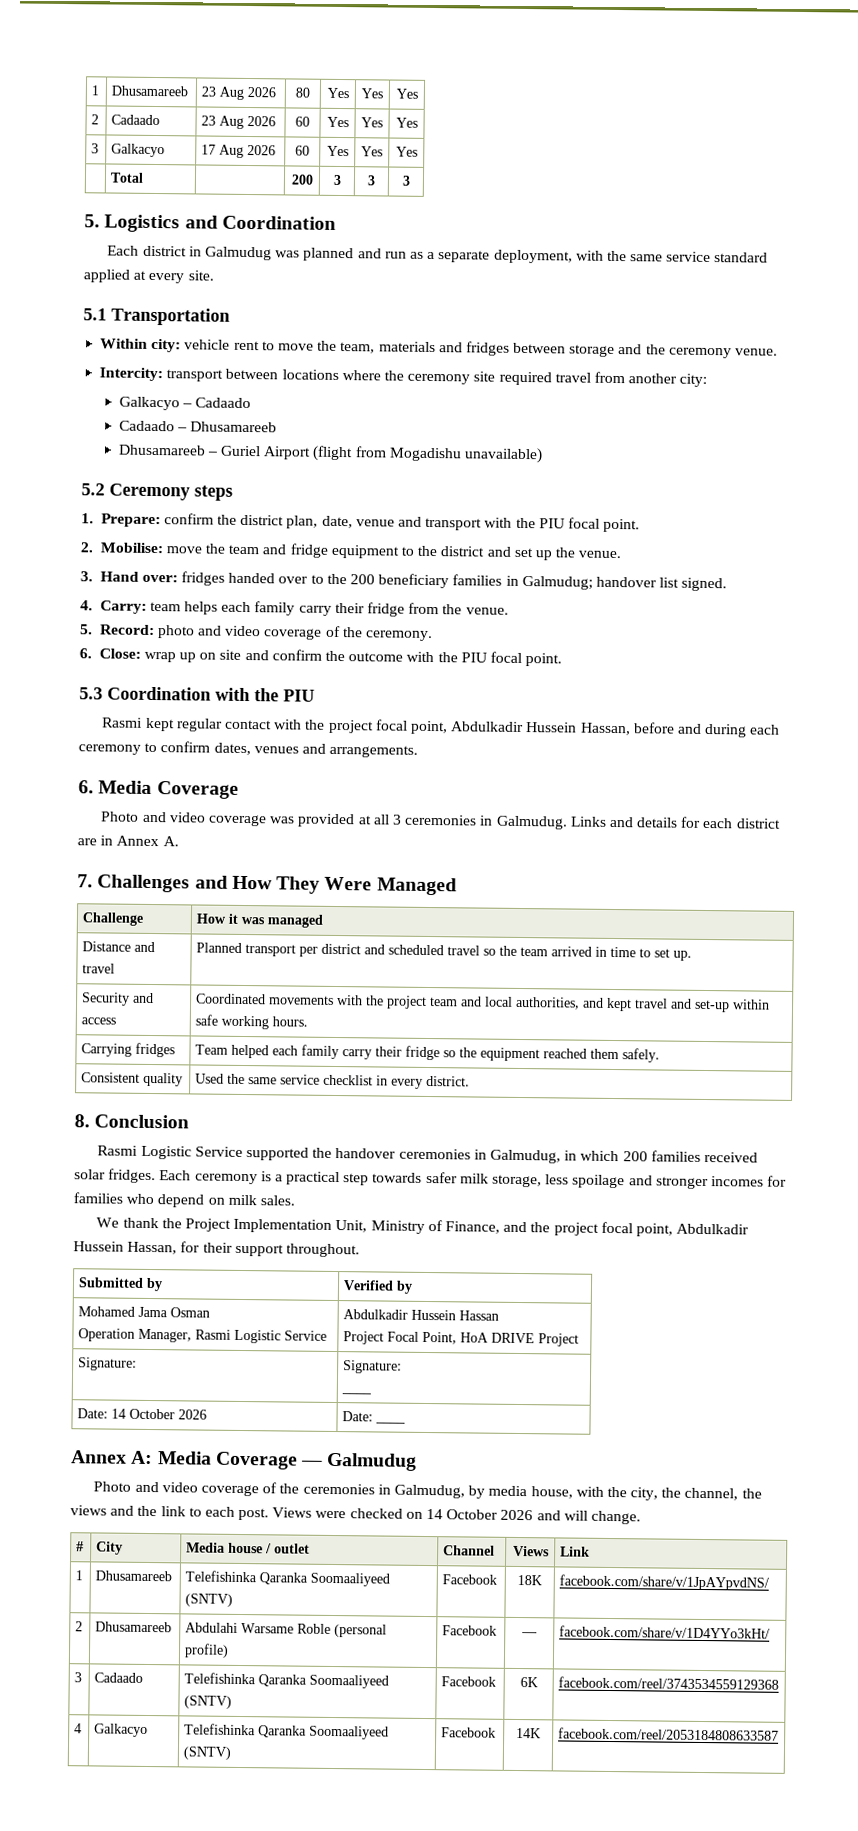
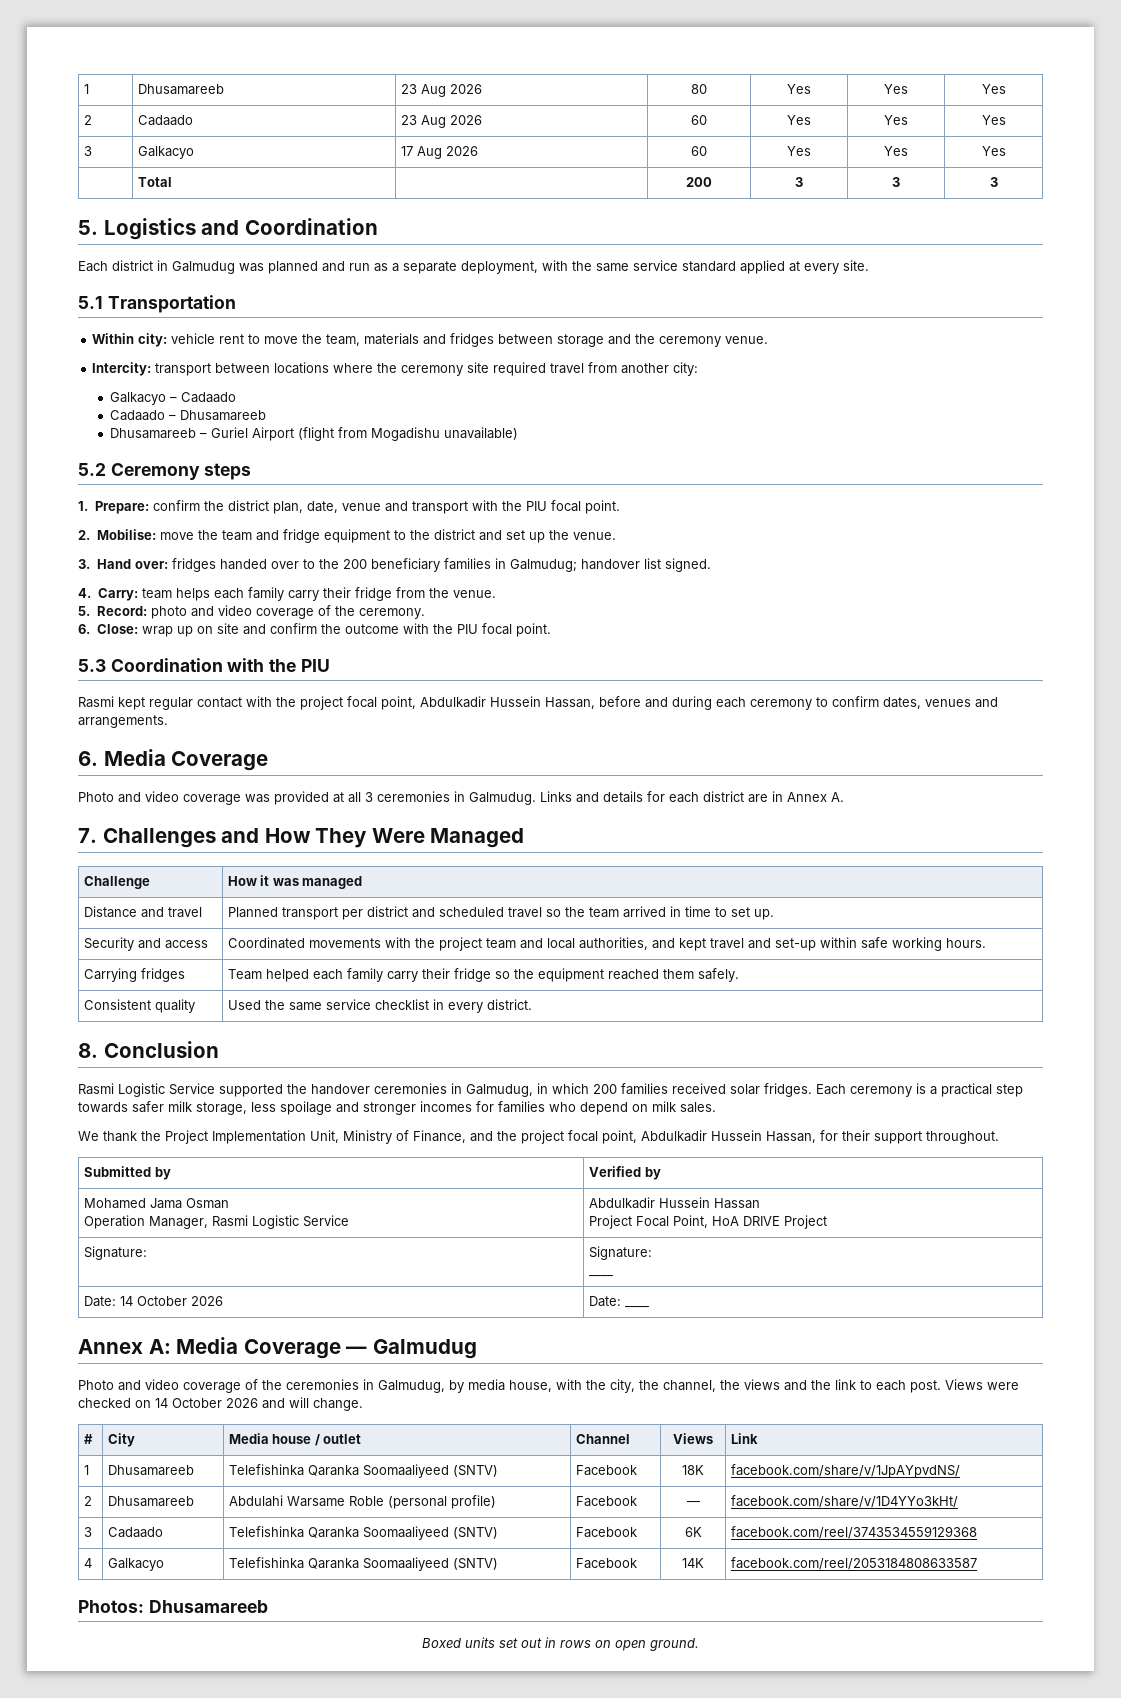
+ Photos: Dhusamareeb
+ Boxed units set out in rows on open ground.

